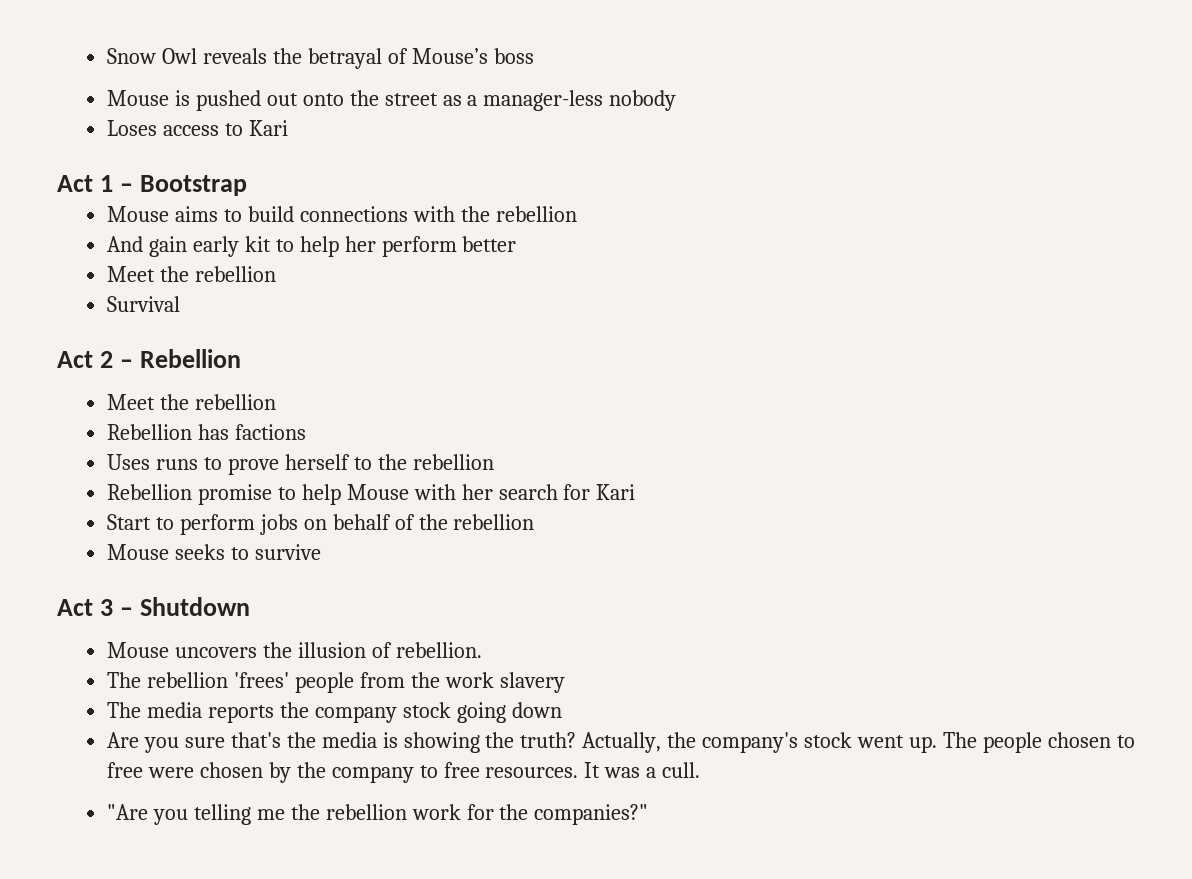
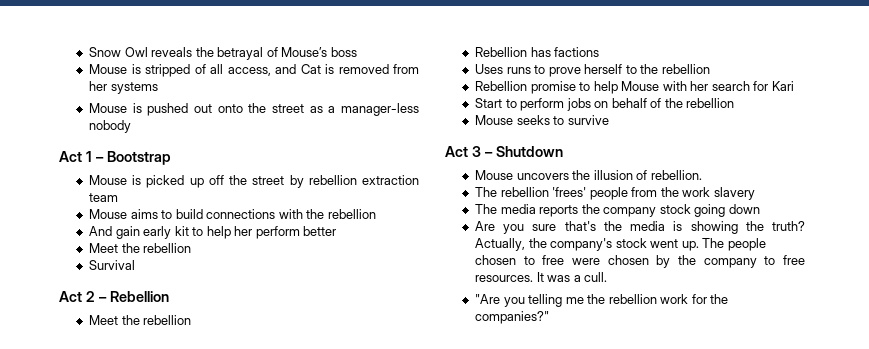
+ Mouse is stripped of all access, and Cat is removed from her systems
- Loses access to Kari
+ Mouse is picked up off the street by rebellion extraction team

